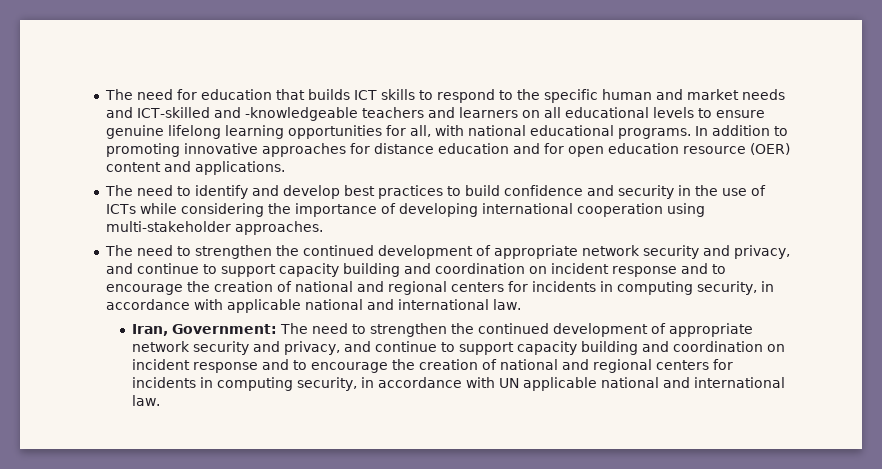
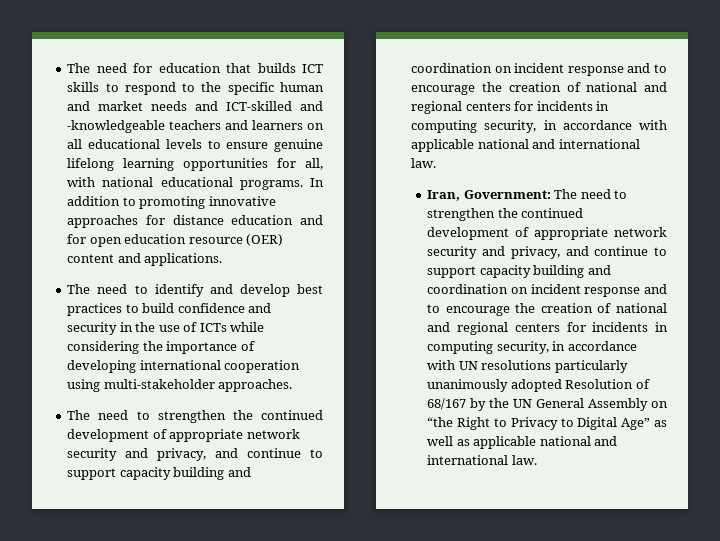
- Iran, Government: The need to strengthen the continued development of appropriate network security and privacy, and continue to support capacity building and coordination on incident response and to encourage the creation of national and regional centers for incidents in computing security, in accordance with UN applicable national and international law.
+ Iran, Government: The need to strengthen the continued development of appropriate network security and privacy, and continue to support capacity building and coordination on incident response and to encourage the creation of national and regional centers for incidents in computing security, in accordance with UN resolutions particularly unanimously adopted Resolution of 68/167 by the UN General Assembly on “the Right to Privacy to Digital Age” as well as applicable national and international law.

